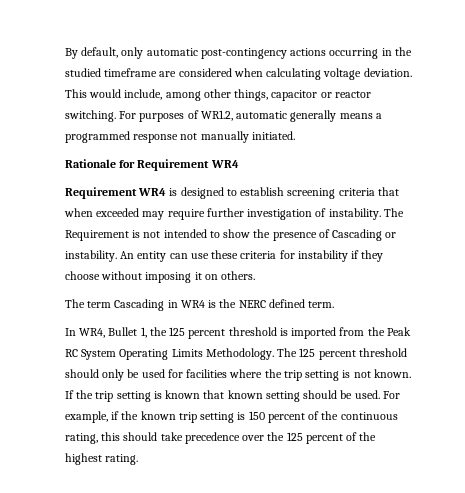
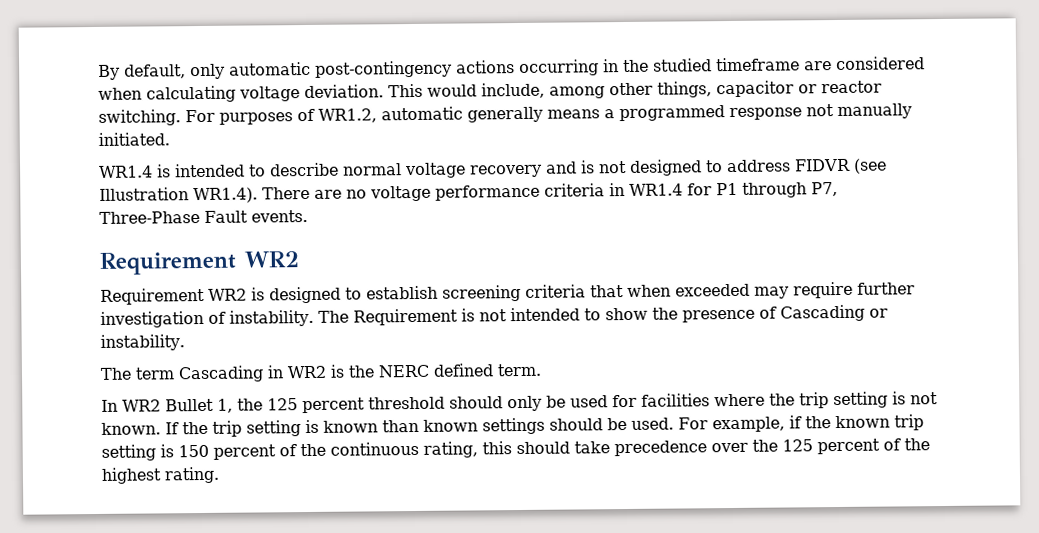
- Rationale for Requirement WR4
- Requirement WR4 is designed to establish screening criteria that when exceeded may require further investigation of instability.
+ WR1.4 is intended to describe normal voltage recovery and is not designed to address FIDVR (see Illustration WR1.4). There are no voltage performance criteria in WR1.4 for P1 through P7, Three-Phase Fault events.
+ Requirement WR2
+ Requirement WR2 is designed to establish screening criteria that when exceeded may require further investigation of instability.
- An entity can use these criteria for instability if they choose without imposing it on others.
- The term Cascading in WR4 is the NERC defined term.
+ The term Cascading in WR2 is the NERC defined term.
- In WR4, Bullet 1, the 125 percent threshold is imported from the Peak RC System Operating Limits Methodology. The 125 percent threshold should only be used for facilities where the trip setting is not known.
+ In WR2 Bullet 1, the 125 percent threshold should only be used for facilities where the trip setting is not known.
- If the trip setting is known that known setting should be used.
+ If the trip setting is known than known settings should be used.

